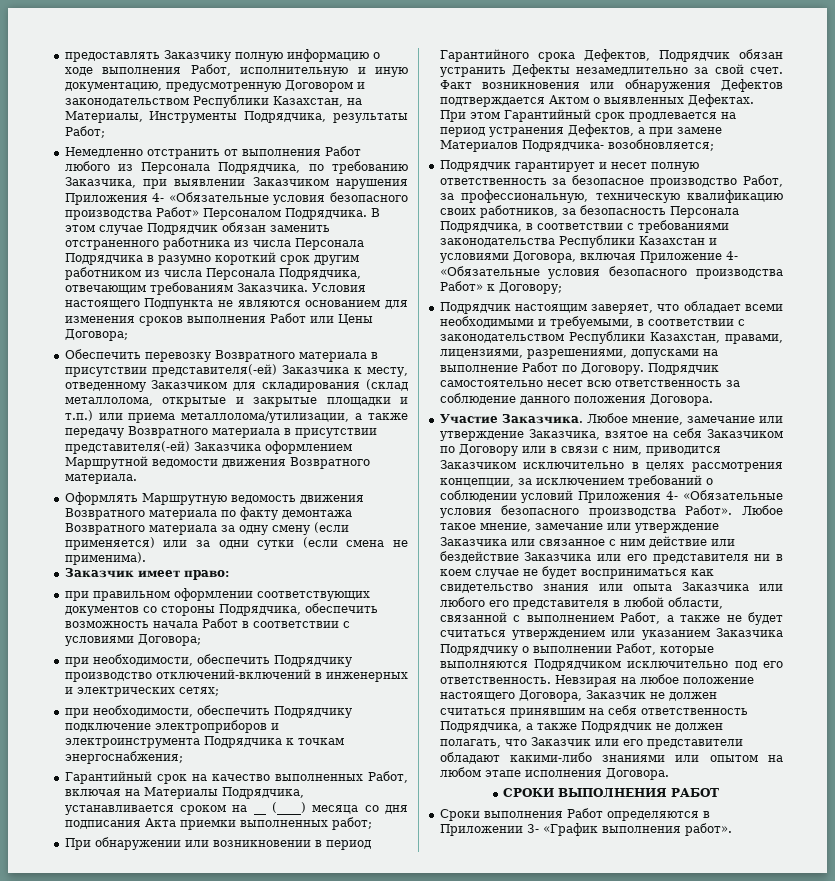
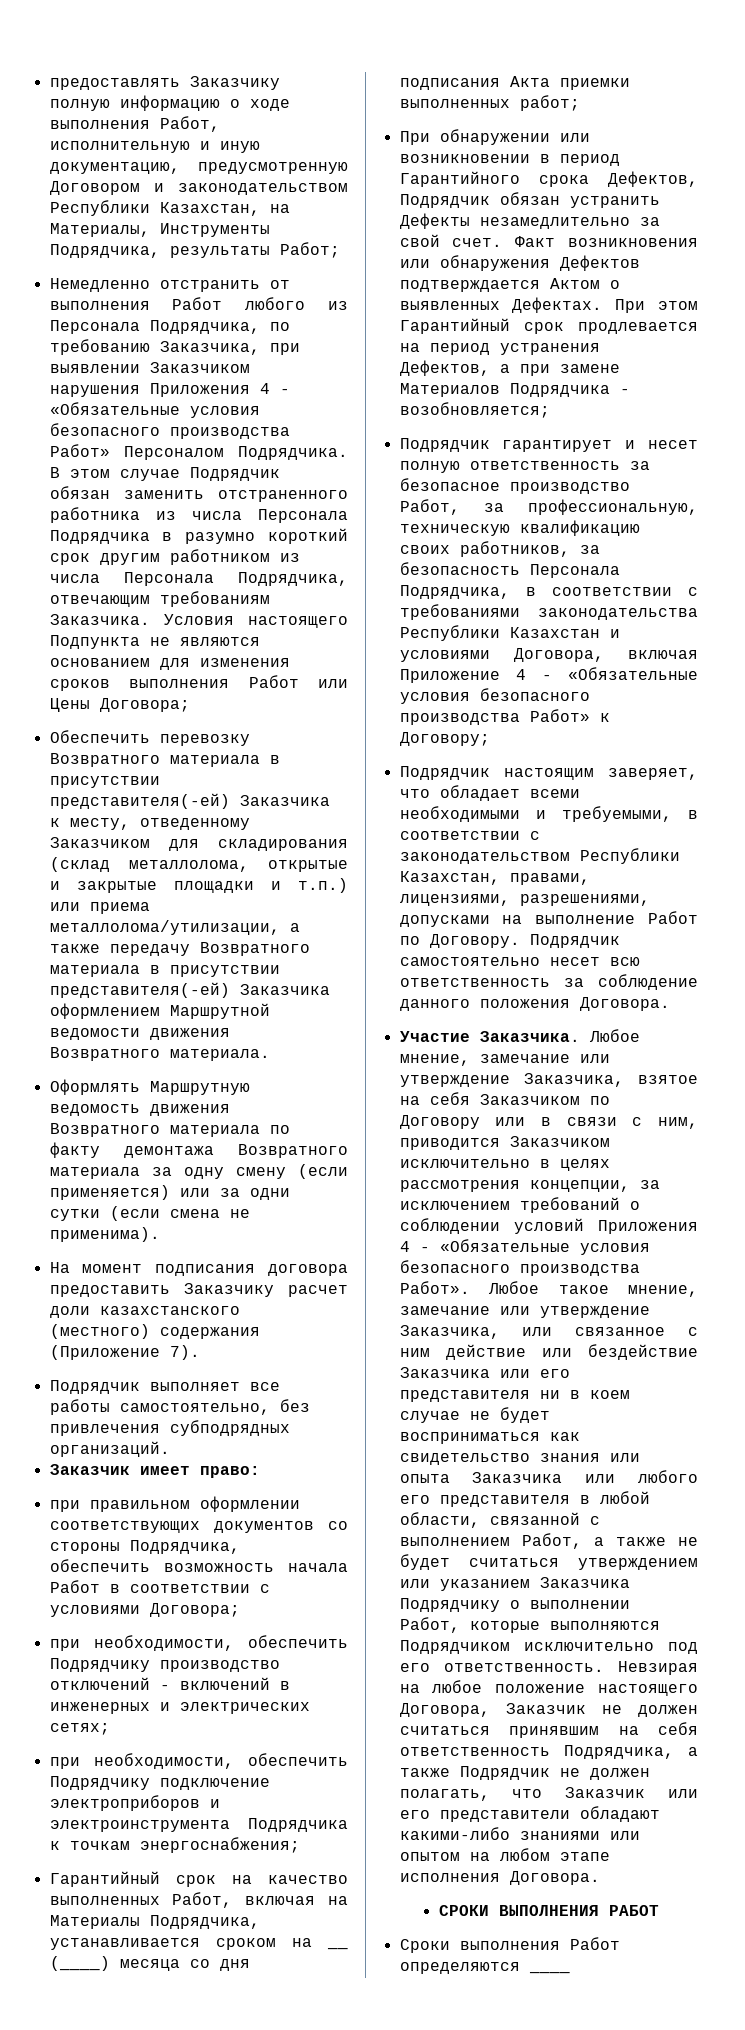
- Немедленно отстранить от выполнения Работ любого из Персонала Подрядчика, по требованию Заказчика, при выявлении Заказчиком нарушения Приложения 4- «Обязательные условия безопасного производства Работ» Персоналом Подрядчика.
+ Немедленно отстранить от выполнения Работ любого из Персонала Подрядчика, по требованию Заказчика, при выявлении Заказчиком нарушения Приложения 4 - «Обязательные условия безопасного производства Работ» Персоналом Подрядчика.
+ На момент подписания договора предоставить Заказчику расчет доли казахстанского (местного) содержания (Приложение 7).
+ Подрядчик выполняет все работы самостоятельно, без привлечения субподрядных организаций.
- при необходимости, обеспечить Подрядчику производство отключений-включений в инженерных и электрических сетях;
+ при необходимости, обеспечить Подрядчику производство отключений - включений в инженерных и электрических сетях;
- При этом Гарантийный срок продлевается на период устранения Дефектов, а при замене Материалов Подрядчика- возобновляется;
+ При этом Гарантийный срок продлевается на период устранения Дефектов, а при замене Материалов Подрядчика - возобновляется;
- Подрядчик гарантирует и несет полную ответственность за безопасное производство Работ, за профессиональную, техническую квалификацию своих работников, за безопасность Персонала Подрядчика, в соответствии с требованиями законодательства Республики Казахстан и условиями Договора, включая Приложение 4- «Обязательные условия безопасного производства Работ» к Договору;
+ Подрядчик гарантирует и несет полную ответственность за безопасное производство Работ, за профессиональную, техническую квалификацию своих работников, за безопасность Персонала Подрядчика, в соответствии с требованиями законодательства Республики Казахстан и условиями Договора, включая Приложение 4 - «Обязательные условия безопасного производства Работ» к Договору;
- Любое мнение, замечание или утверждение Заказчика, взятое на себя Заказчиком по Договору или в связи с ним, приводится Заказчиком исключительно в целях рассмотрения концепции, за исключением требований о соблюдении условий Приложения 4- «Обязательные условия безопасного производства Работ».
+ Любое мнение, замечание или утверждение Заказчика, взятое на себя Заказчиком по Договору или в связи с ним, приводится Заказчиком исключительно в целях рассмотрения концепции, за исключением требований о соблюдении условий Приложения 4 - «Обязательные условия безопасного производства Работ».
- Любое такое мнение, замечание или утверждение Заказчика или связанное с ним действие или бездействие Заказчика или его представителя ни в коем случае не будет восприниматься как свидетельство знания или опыта Заказчика или любого его представителя в любой области, связанной с выполнением Работ, а также не будет считаться утверждением или указанием Заказчика Подрядчику о выполнении Работ, которые выполняются Подрядчиком исключительно под его ответственность.
+ Любое такое мнение, замечание или утверждение Заказчика, или связанное с ним действие или бездействие Заказчика или его представителя ни в коем случае не будет восприниматься как свидетельство знания или опыта Заказчика или любого его представителя в любой области, связанной с выполнением Работ, а также не будет считаться утверждением или указанием Заказчика Подрядчику о выполнении Работ, которые выполняются Подрядчиком исключительно под его ответственность.
- Сроки выполнения Работ определяются в Приложении 3- «График выполнения работ».
+ Сроки выполнения Работ определяются ____

